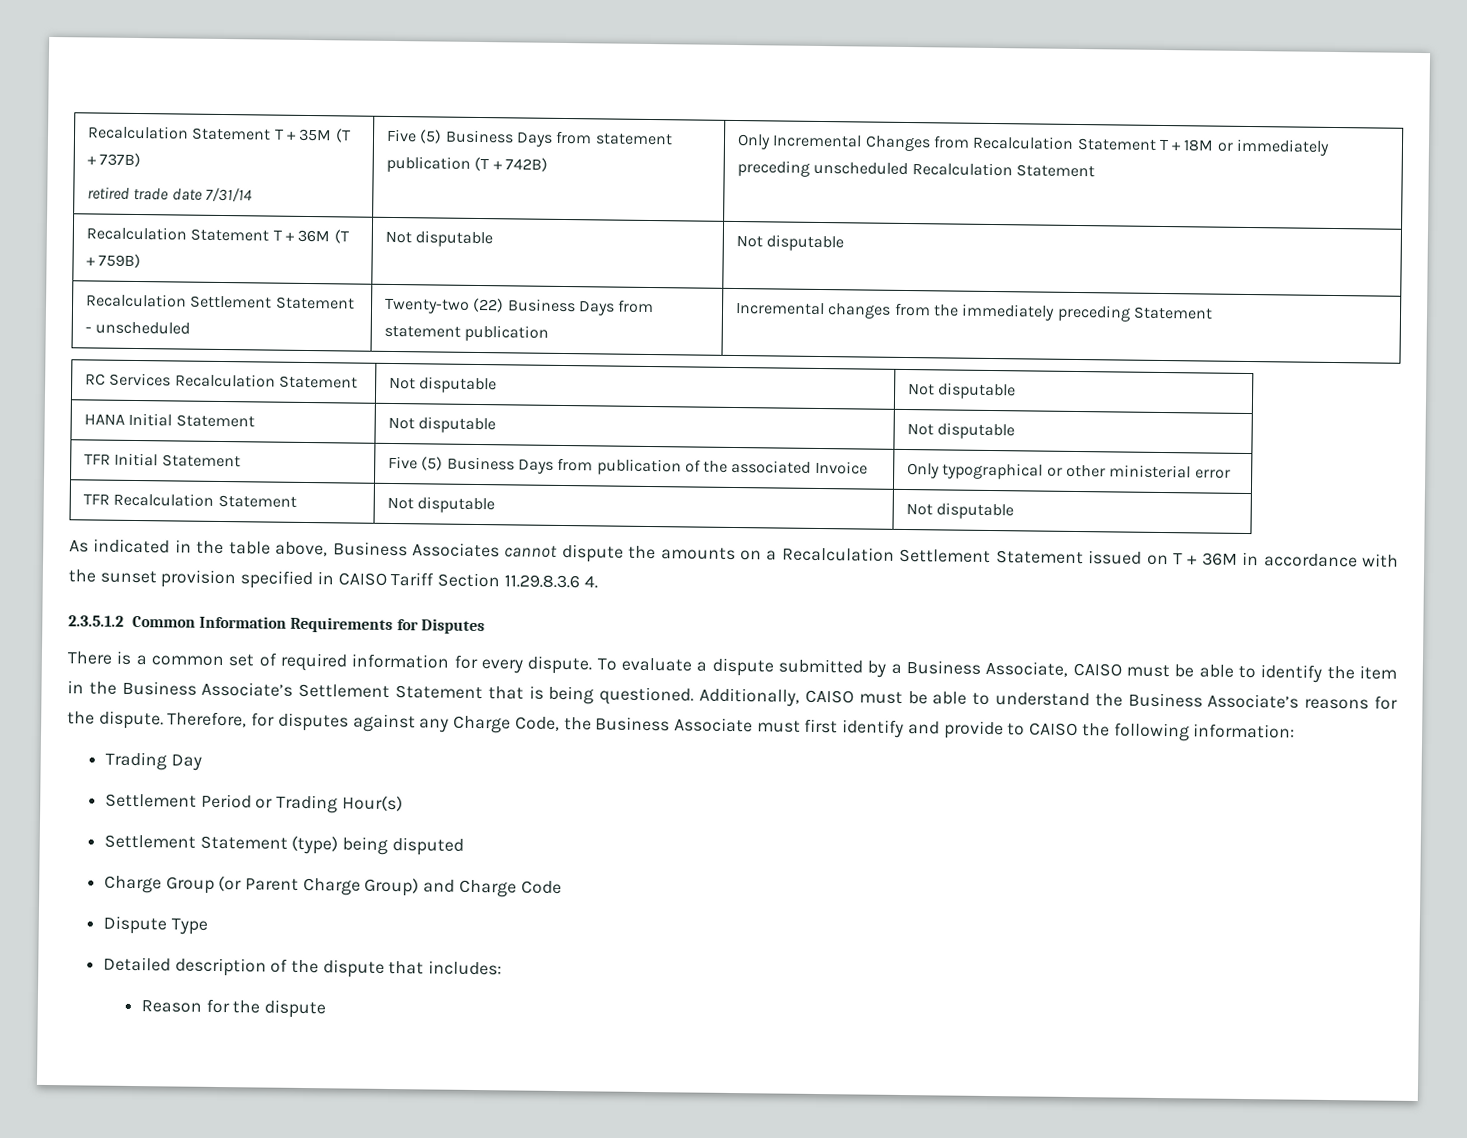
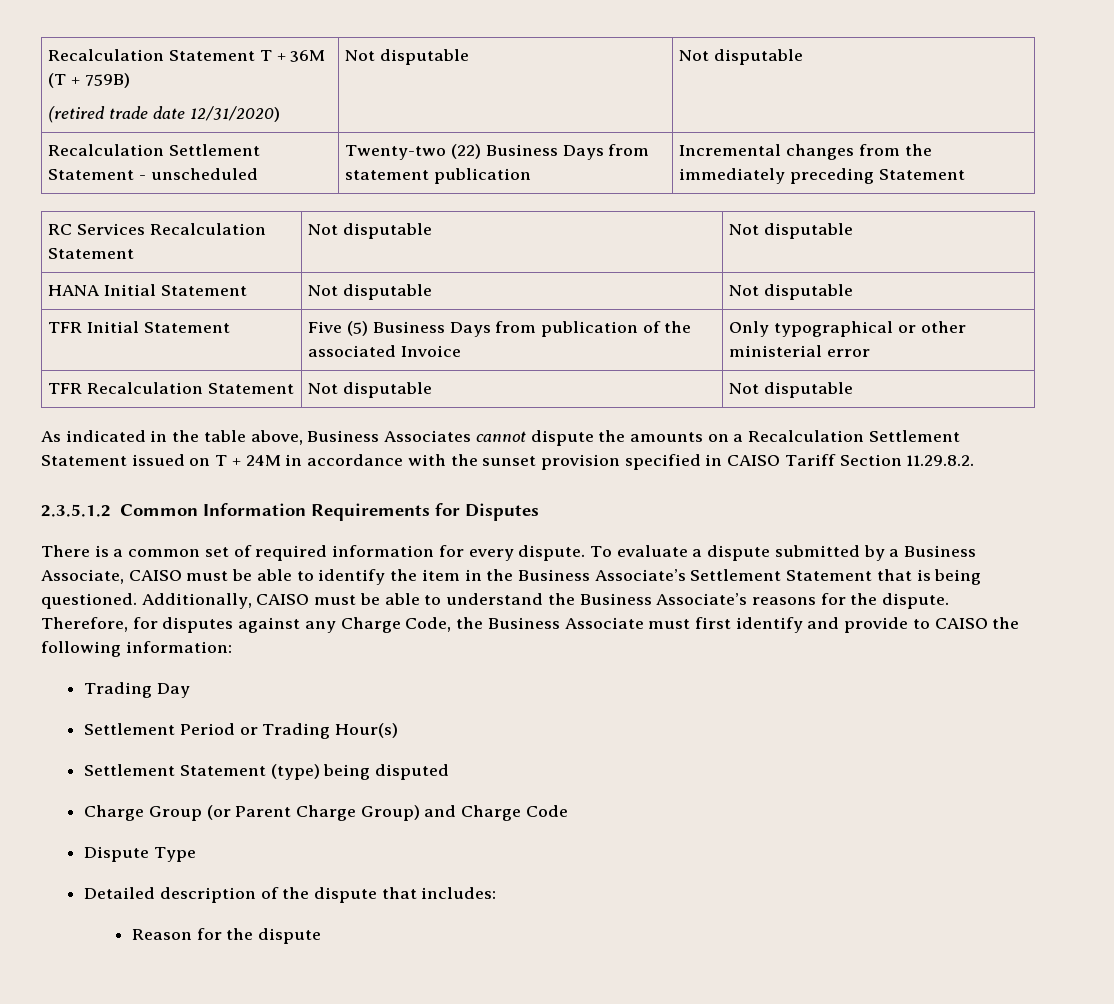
- Recalculation Statement T + 35M (T + 737B)
- retired trade date 7/31/14 | Five (5) Business Days from statement publication (T + 742B) | Only Incremental Changes from Recalculation Statement T + 18M or immediately preceding unscheduled Recalculation Statement
- Recalculation Statement T + 36M (T + 759B) | Not disputable | Not disputable
+ Recalculation Statement T + 36M (T + 759B)
+ (retired trade date 12/31/2020) | Not disputable | Not disputable
- As indicated in the table above, Business Associates cannot dispute the amounts on a Recalculation Settlement Statement issued on T + 36M in accordance with the sunset provision specified in CAISO Tariff Section 11.29.8.3.6 4.
+ As indicated in the table above, Business Associates cannot dispute the amounts on a Recalculation Settlement Statement issued on T + 24M in accordance with the sunset provision specified in CAISO Tariff Section 11.29.8.2.

